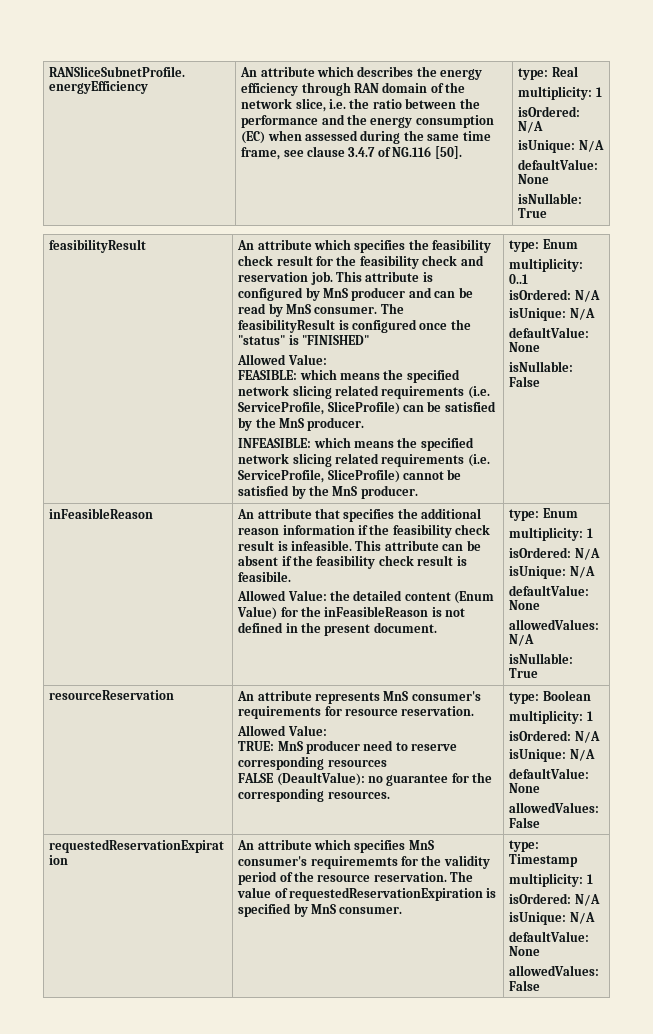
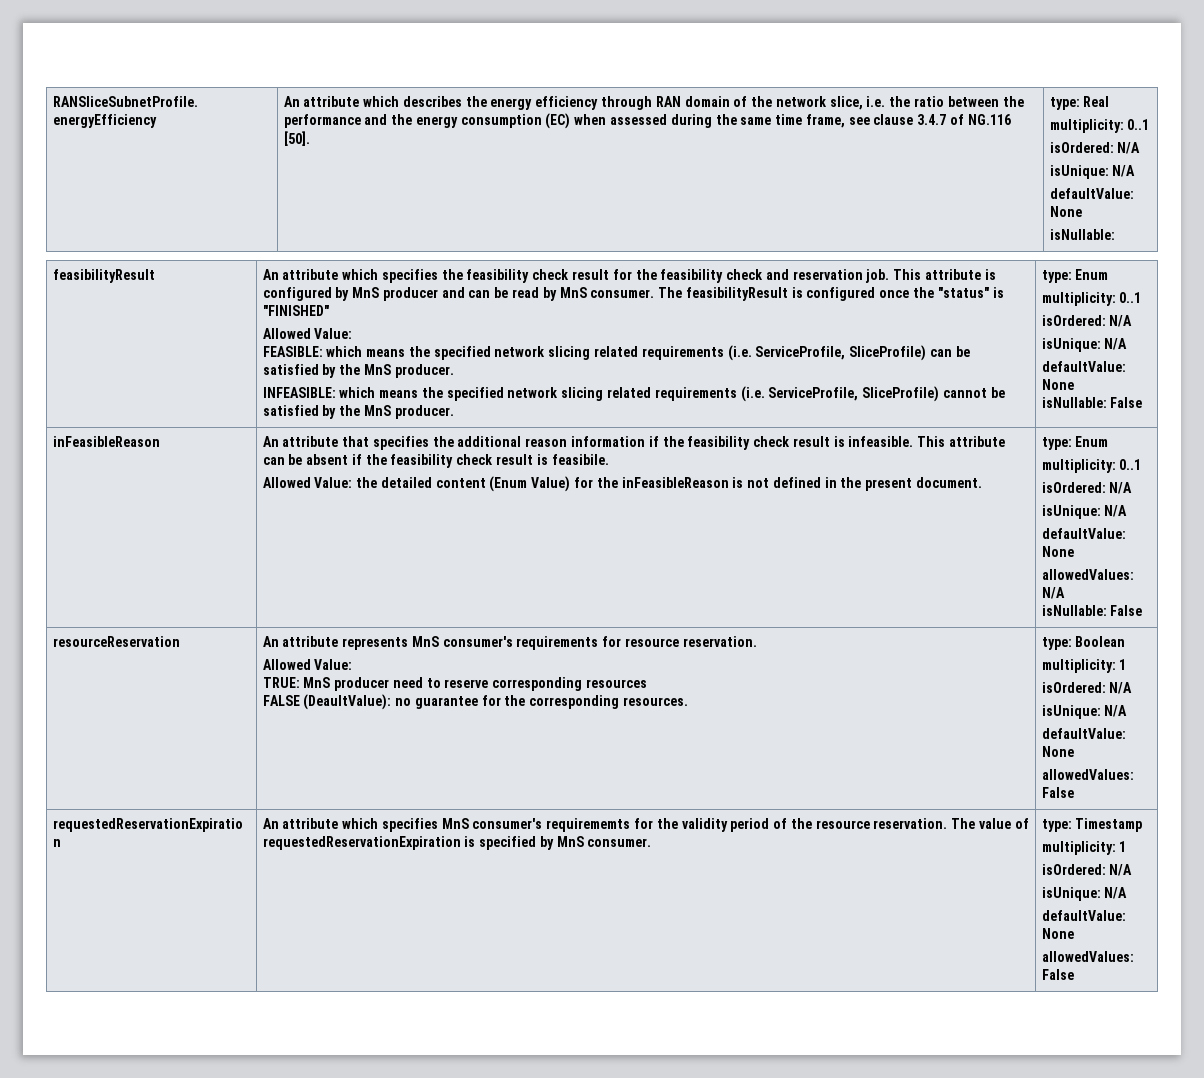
  type: Real
- multiplicity: 1
+ multiplicity: 0..1
  isOrdered: N/A
  isUnique: N/A
  defaultValue: None
- isNullable: True
+ isNullable:
  Allowed Value: the detailed content (Enum Value) for the inFeasibleReason is not defined in the present document. | type: Enum
- multiplicity: 1
+ multiplicity: 0..1
  allowedValues: N/A
- isNullable: True
+ isNullable: False

